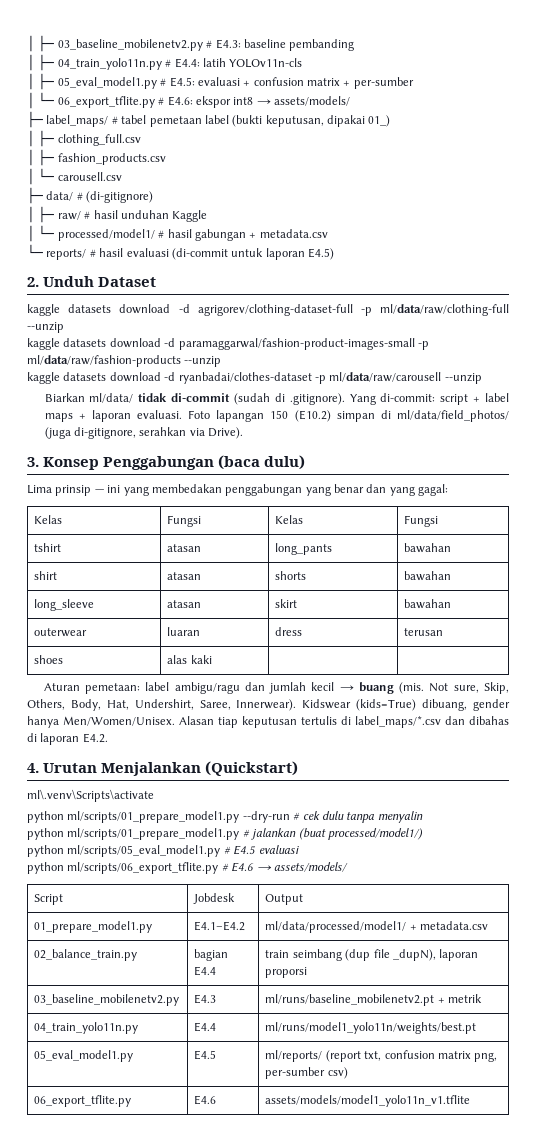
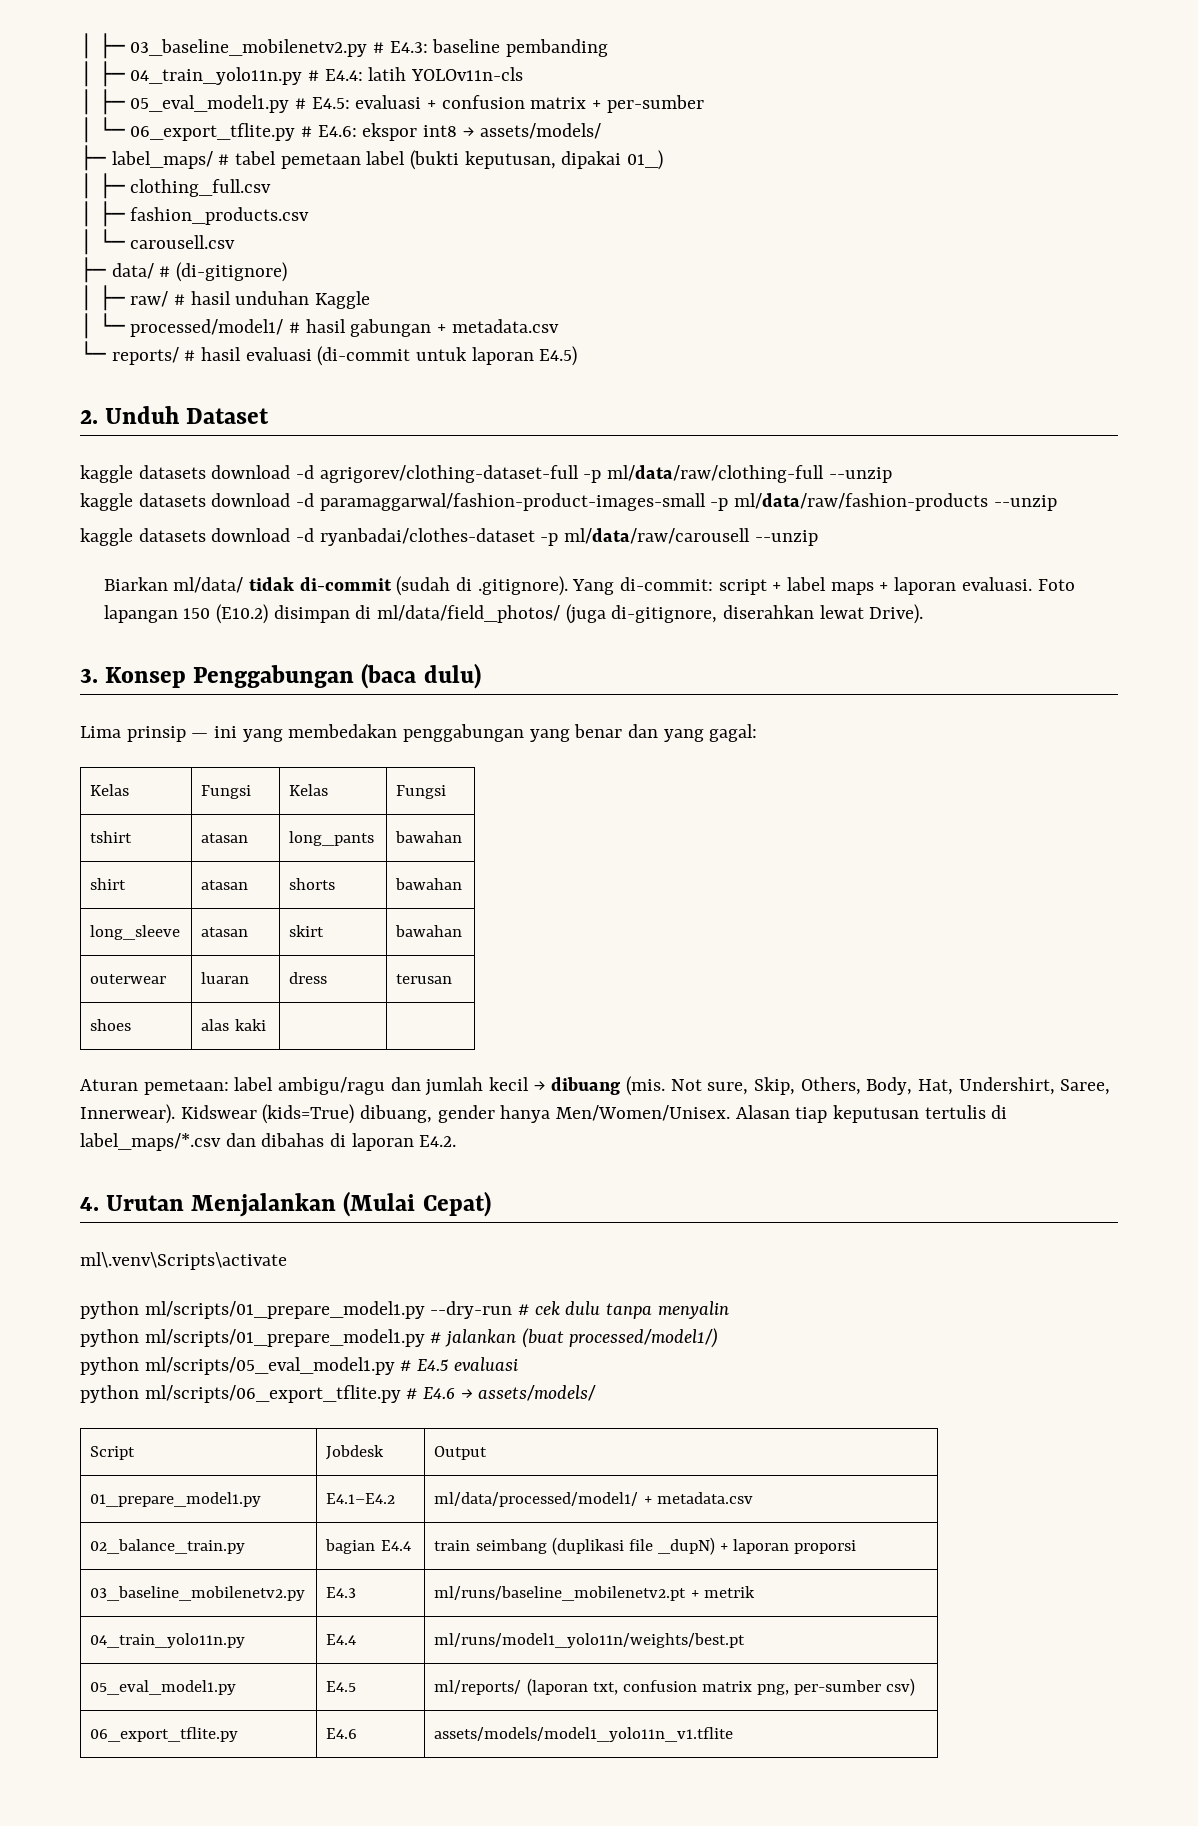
- Foto lapangan 150 (E10.2) simpan di ml/data/field_photos/ (juga di-gitignore, serahkan via Drive).
+ Foto lapangan 150 (E10.2) disimpan di ml/data/field_photos/ (juga di-gitignore, diserahkan lewat Drive).
- Aturan pemetaan: label ambigu/ragu dan jumlah kecil → buang (mis.
+ Aturan pemetaan: label ambigu/ragu dan jumlah kecil → dibuang (mis.
- 4. Urutan Menjalankan (Quickstart)
+ 4. Urutan Menjalankan (Mulai Cepat)
- 02_balance_train.py | bagian E4.4 | train seimbang (dup file _dupN), laporan proporsi
+ 02_balance_train.py | bagian E4.4 | train seimbang (duplikasi file _dupN) + laporan proporsi
- 05_eval_model1.py | E4.5 | ml/reports/ (report txt, confusion matrix png, per-sumber csv)
+ 05_eval_model1.py | E4.5 | ml/reports/ (laporan txt, confusion matrix png, per-sumber csv)

